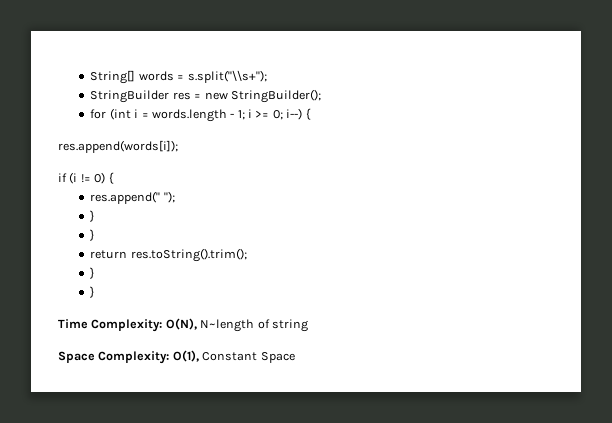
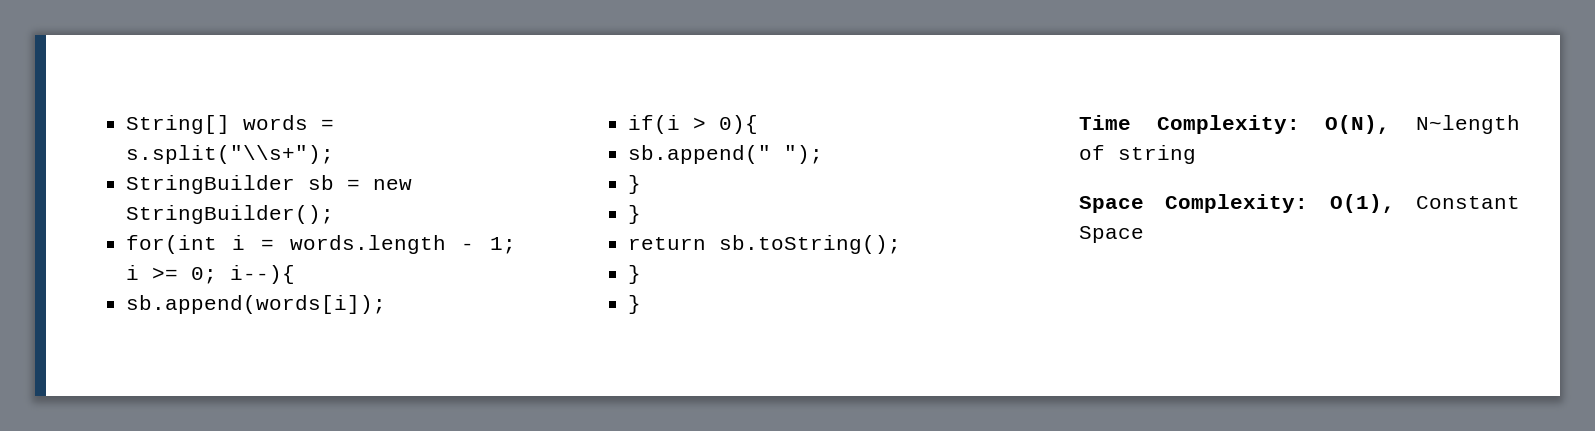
- StringBuilder res = new StringBuilder();
+ StringBuilder sb = new StringBuilder();
- for (int i = words.length - 1; i >= 0; i--) {
- res.append(words[i]);
- if (i != 0) {
- res.append(" ");
+ for(int i = words.length - 1; i >= 0; i--){
+ sb.append(words[i]);
+ if(i > 0){
+ sb.append(" ");
- return res.toString().trim();
+ return sb.toString();

